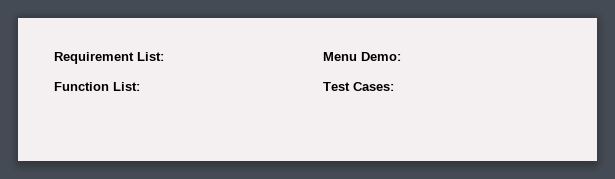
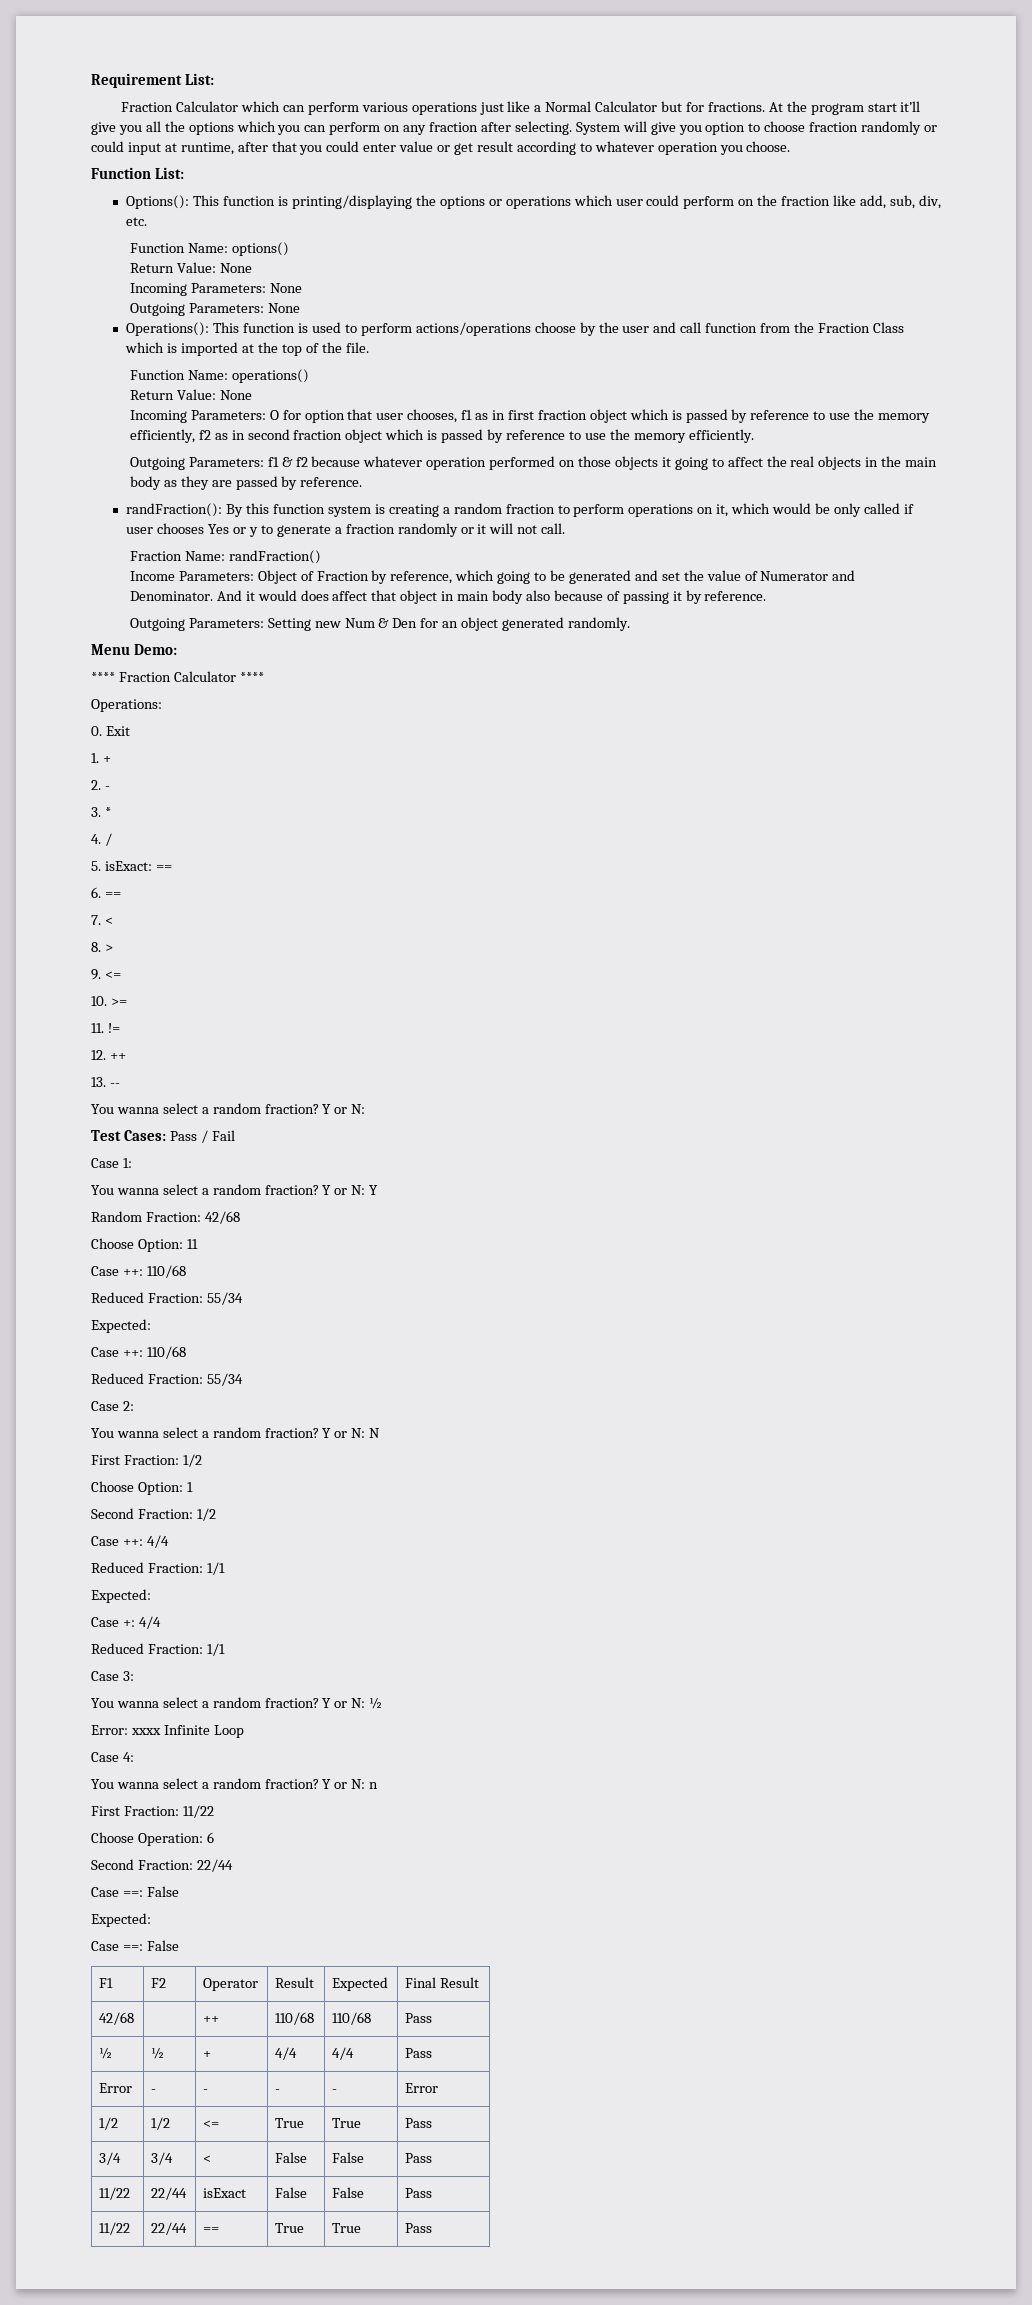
+ Fraction Calculator which can perform various operations just like a Normal Calculator but for fractions. At the program start it’ll give you all the options which you can perform on any fraction after selecting. System will give you option to choose fraction randomly or could input at runtime, after that you could enter value or get result according to whatever operation you choose.
  Function List:
+ Options(): This function is printing/displaying the options or operations which user could perform on the fraction like add, sub, div, etc.
+ Function Name: options()
+ Return Value: None
+ Incoming Parameters: None
+ Outgoing Parameters: None
+ Operations(): This function is used to perform actions/operations choose by the user and call function from the Fraction Class which is imported at the top of the file.
+ Function Name: operations()
+ Return Value: None
+ Incoming Parameters: O for option that user chooses, f1 as in first fraction object which is passed by reference to use the memory efficiently, f2 as in second fraction object which is passed by reference to use the memory efficiently.
+ Outgoing Parameters: f1 & f2 because whatever operation performed on those objects it going to affect the real objects in the main body as they are passed by reference.
+ randFraction(): By this function system is creating a random fraction to perform operations on it, which would be only called if user chooses Yes or y to generate a fraction randomly or it will not call.
+ Fraction Name: randFraction()
+ Income Parameters: Object of Fraction by reference, which going to be generated and set the value of Numerator and Denominator. And it would does affect that object in main body also because of passing it by reference.
+ Outgoing Parameters: Setting new Num & Den for an object generated randomly.
  Menu Demo:
- Test Cases:
+ **** Fraction Calculator ****
+ Operations:
+ 0. Exit
+ 1. +
+ 2. -
+ 3. *
+ 4. /
+ 5. isExact: ==
+ 6. ==
+ 7. <
+ 8. >
+ 9. <=
+ 10. >=
+ 11. !=
+ 12. ++
+ 13. --
+ You wanna select a random fraction? Y or N:
+ Test Cases: Pass / Fail
+ Case 1:
+ You wanna select a random fraction? Y or N: Y
+ Random Fraction: 42/68
+ Choose Option: 11
+ Case ++: 110/68
+ Reduced Fraction: 55/34
+ Expected:
+ Case ++: 110/68
+ Reduced Fraction: 55/34
+ Case 2:
+ You wanna select a random fraction? Y or N: N
+ First Fraction: 1/2
+ Choose Option: 1
+ Second Fraction: 1/2
+ Case ++: 4/4
+ Reduced Fraction: 1/1
+ Expected:
+ Case +: 4/4
+ Reduced Fraction: 1/1
+ Case 3:
+ You wanna select a random fraction? Y or N: ½
+ Error: xxxx Infinite Loop
+ Case 4:
+ You wanna select a random fraction? Y or N: n
+ First Fraction: 11/22
+ Choose Operation: 6
+ Second Fraction: 22/44
+ Case ==: False
+ Expected:
+ Case ==: False
+ F1 | F2 | Operator | Result | Expected | Final Result
+ 42/68 | | ++ | 110/68 | 110/68 | Pass
+ ½ | ½ | + | 4/4 | 4/4 | Pass
+ Error | - | - | - | - | Error
+ 1/2 | 1/2 | <= | True | True | Pass
+ 3/4 | 3/4 | < | False | False | Pass
+ 11/22 | 22/44 | isExact | False | False | Pass
+ 11/22 | 22/44 | == | True | True | Pass

